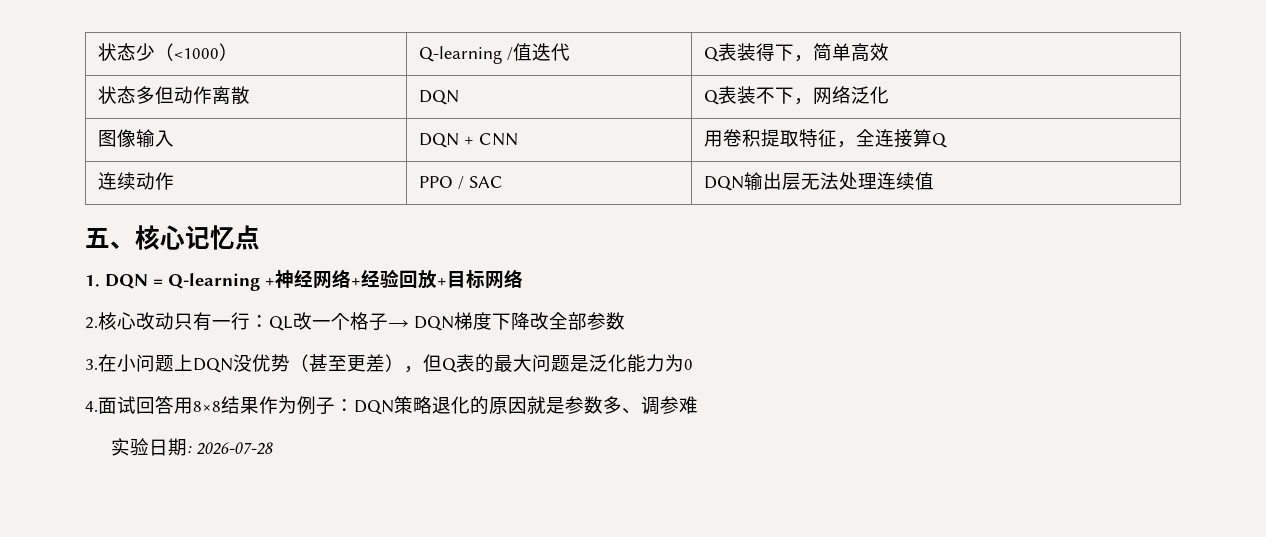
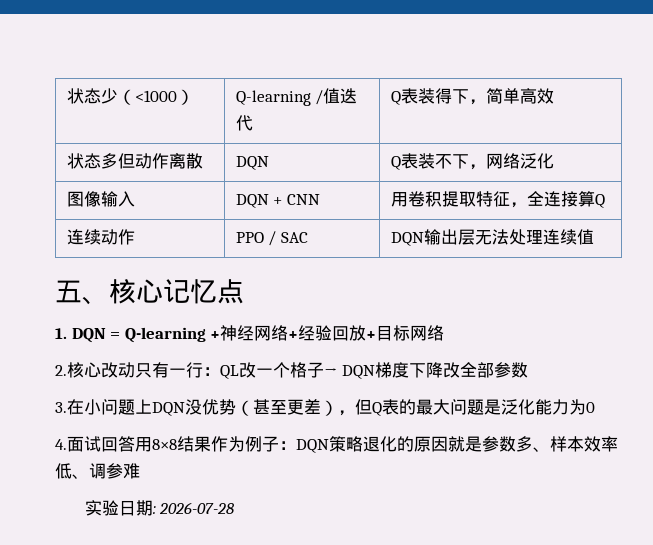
- 4.面试回答用8×8结果作为例子：DQN策略退化的原因就是参数多、调参难
+ 4.面试回答用8×8结果作为例子：DQN策略退化的原因就是参数多、样本效率低、调参难

